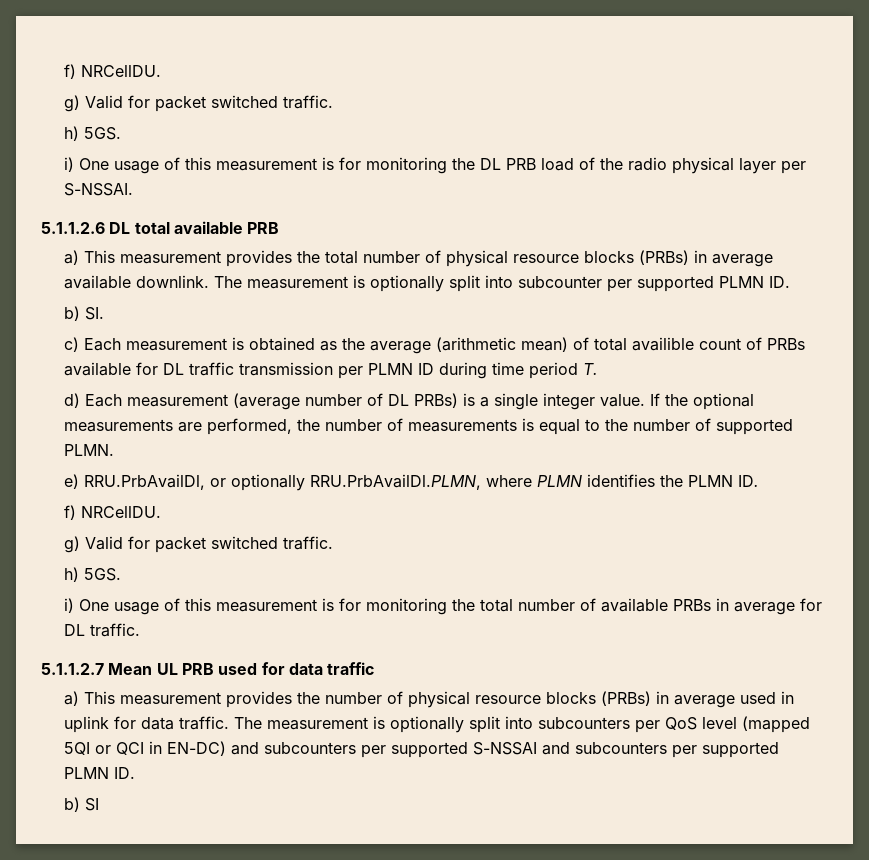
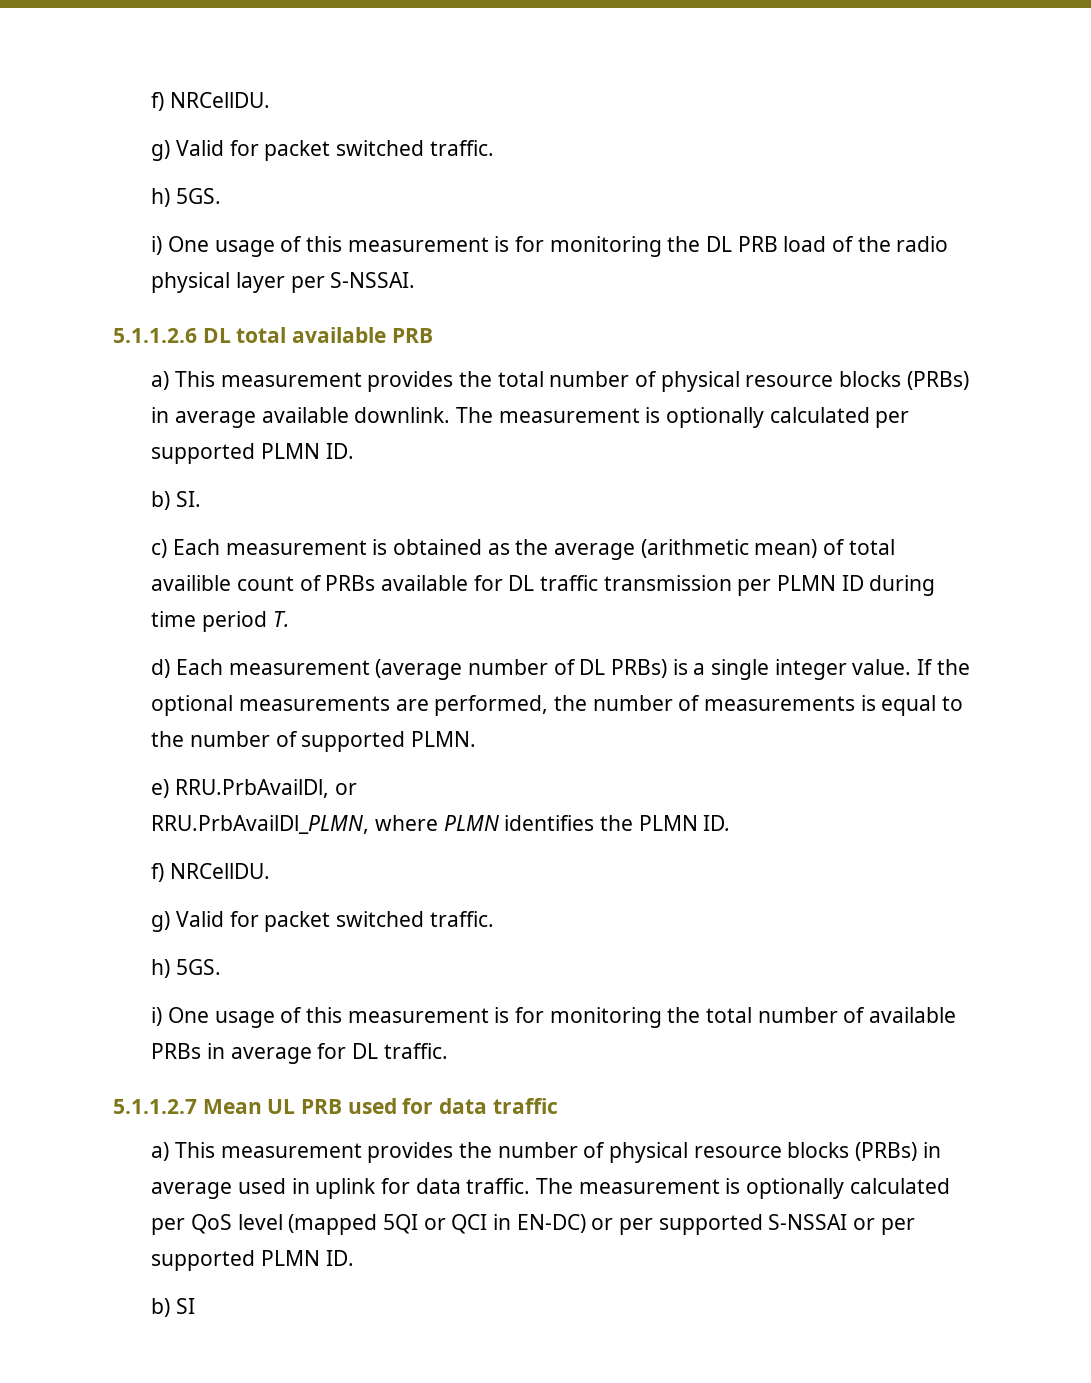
- The measurement is optionally split into subcounter per supported PLMN ID.
+ The measurement is optionally calculated per supported PLMN ID.
- e) RRU.PrbAvailDl, or optionally RRU.PrbAvailDl.PLMN, where PLMN identifies the PLMN ID.
+ e) RRU.PrbAvailDl, or
+ RRU.PrbAvailDl_PLMN, where PLMN identifies the PLMN ID.
- The measurement is optionally split into subcounters per QoS level (mapped 5QI or QCI in EN-DC) and subcounters per supported S-NSSAI and subcounters per supported PLMN ID.
+ The measurement is optionally calculated per QoS level (mapped 5QI or QCI in EN-DC) or per supported S-NSSAI or per supported PLMN ID.

